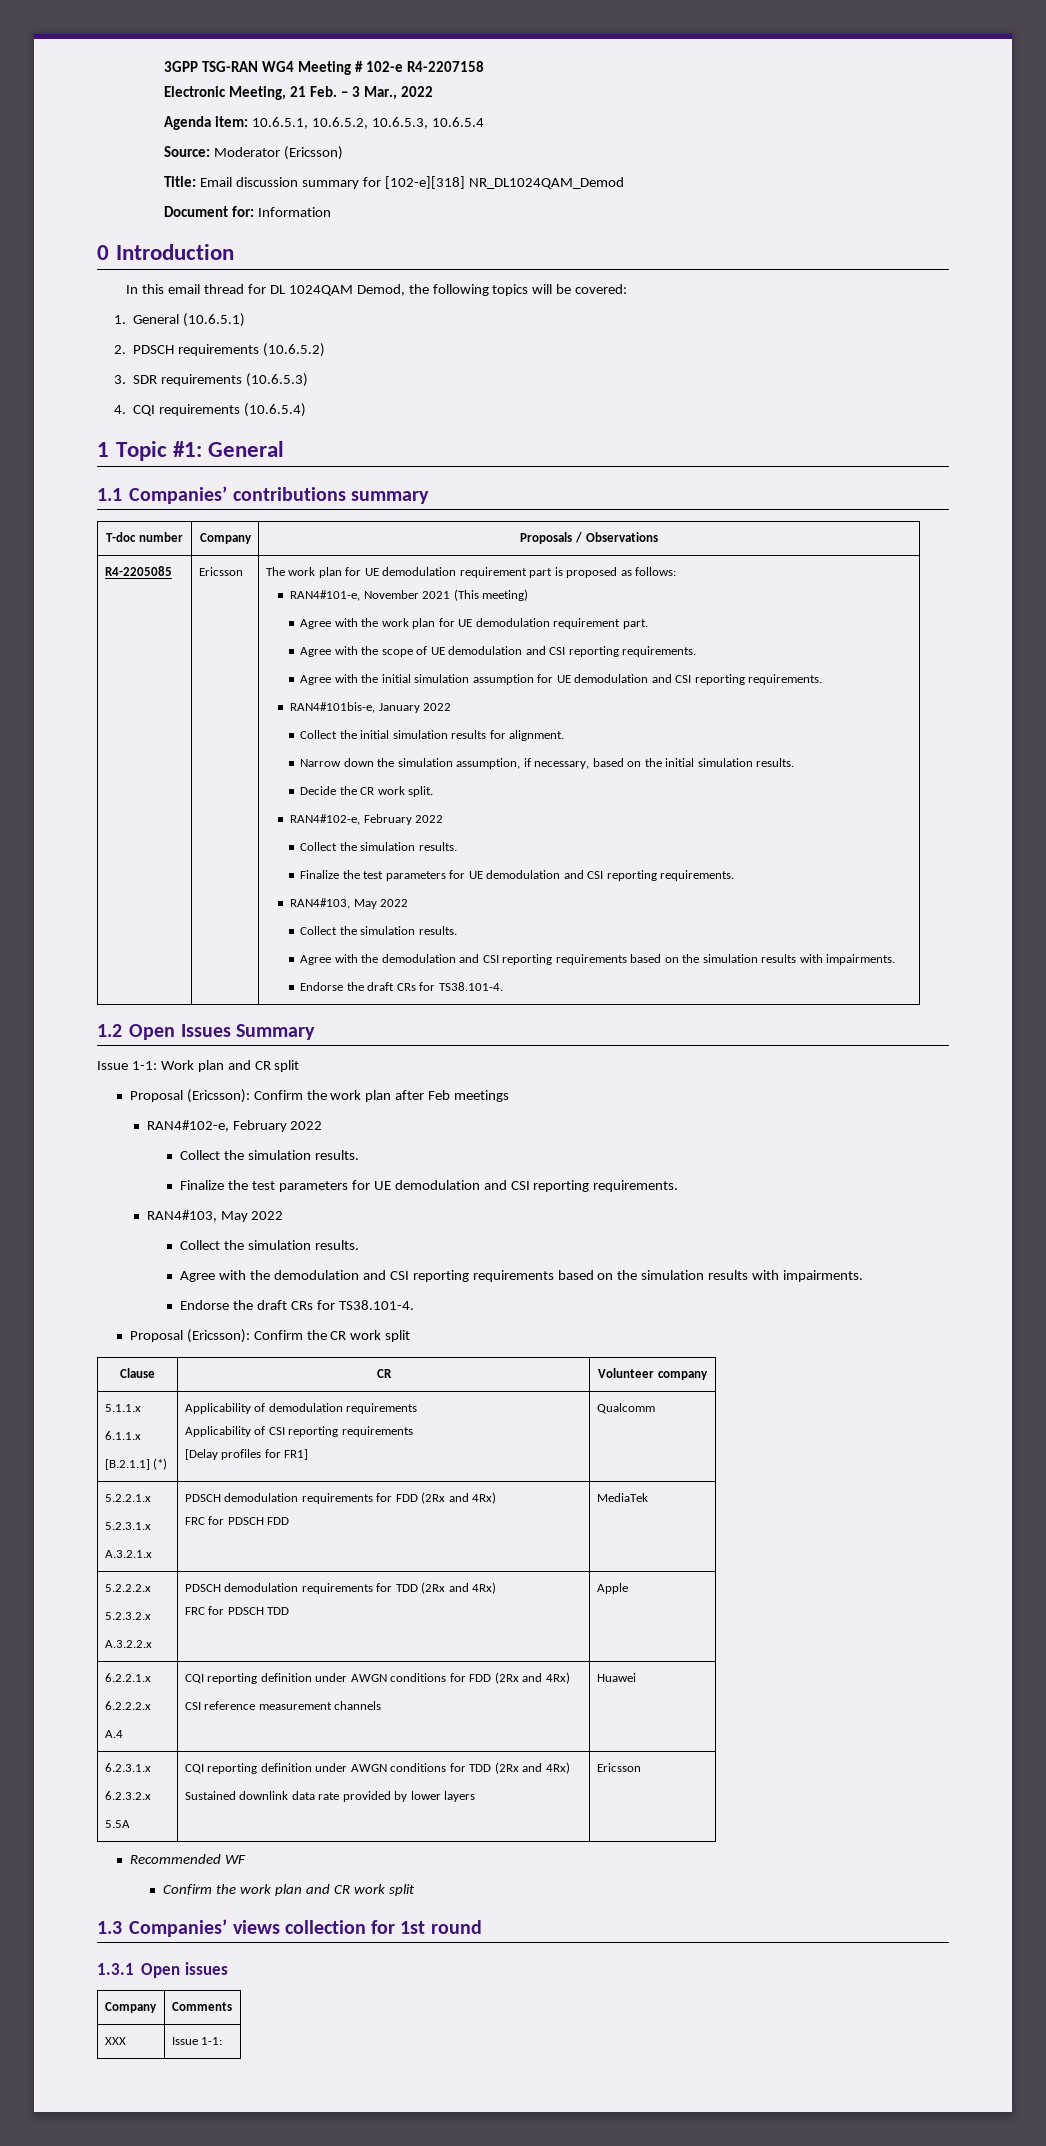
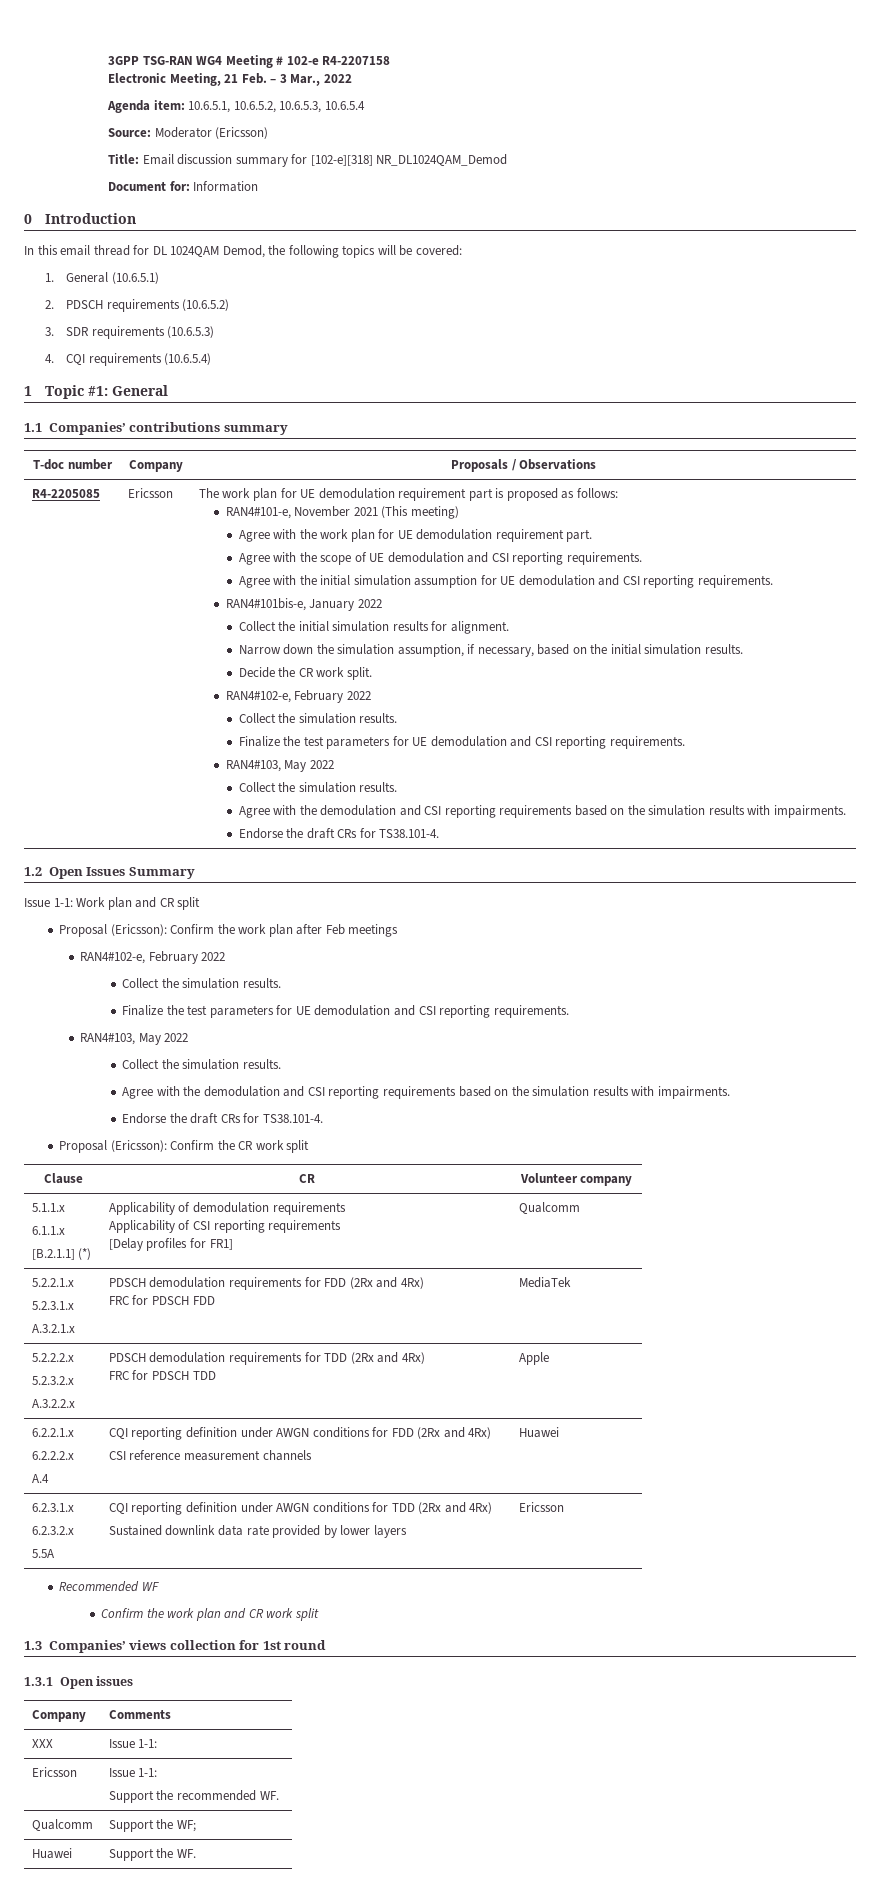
+ Ericsson | Issue 1-1:
+ Support the recommended WF.
+ Qualcomm | Support the WF;
+ Huawei | Support the WF.

